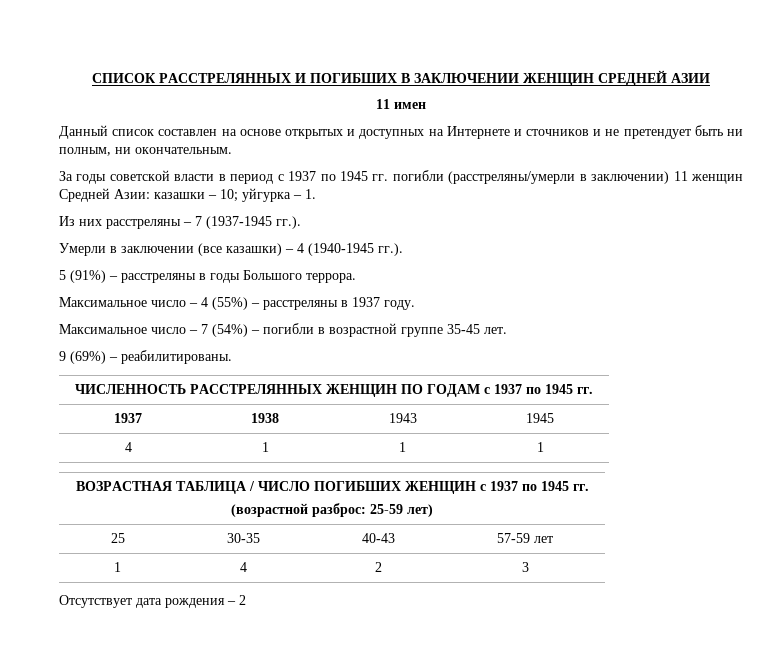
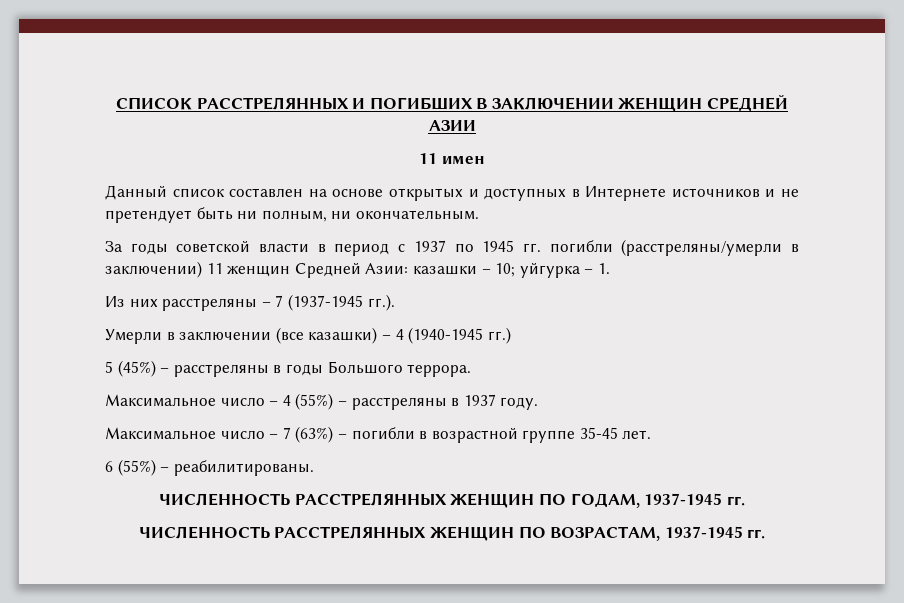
- Данный список составлен на основе открытых и доступных на Интернете и сточников и не претендует быть ни полным, ни окончательным.
+ Данный список составлен на основе открытых и доступных в Интернете источников и не претендует быть ни полным, ни окончательным.
- Умерли в заключении (все казашки) – 4 (1940-1945 гг.).
+ Умерли в заключении (все казашки) – 4 (1940-1945 гг.)
- 5 (91%) – расстреляны в годы Большого террора.
+ 5 (45%) – расстреляны в годы Большого террора.
- Максимальное число – 7 (54%) – погибли в возрастной группе 35-45 лет.
+ Максимальное число – 7 (63%) – погибли в возрастной группе 35-45 лет.
- 9 (69%) – реабилитированы.
+ 6 (55%) – реабилитированы.
- ЧИСЛЕННОСТЬ РАССТРЕЛЯННЫХ ЖЕНЩИН ПО ГОДАМ с 1937 по 1945 гг.
- 1937 | 1938 | 1943 | 1945
- 4 | 1 | 1 | 1
- ВОЗРАСТНАЯ ТАБЛИЦА / ЧИСЛО ПОГИБШИХ ЖЕНЩИН с 1937 по 1945 гг.
- (возрастной разброс: 25-59 лет)
- 25 | 30-35 | 40-43 | 57-59 лет
- 1 | 4 | 2 | 3
- Отсутствует дата рождения – 2
+ ЧИСЛЕННОСТЬ РАССТРЕЛЯННЫХ ЖЕНЩИН ПО ГОДАМ, 1937-1945 гг.
+ ЧИСЛЕННОСТЬ РАССТРЕЛЯННЫХ ЖЕНЩИН ПО ВОЗРАСТАМ, 1937-1945 гг.

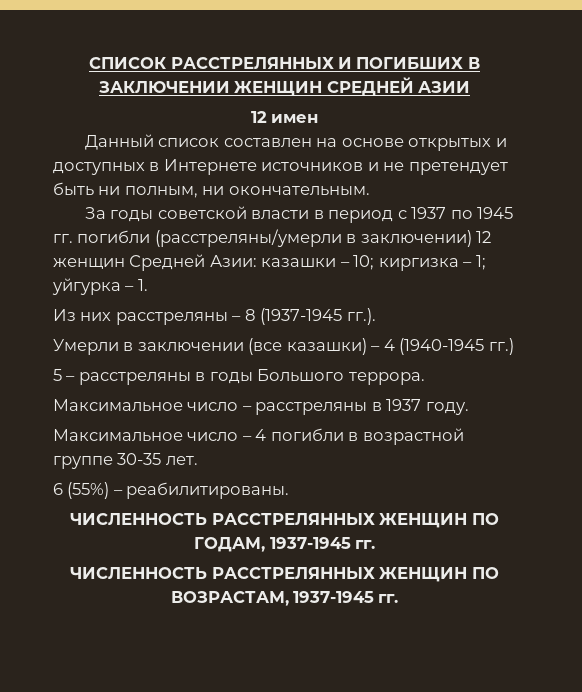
- 11 имен
+ 12 имен
- За годы советской власти в период с 1937 по 1945 гг. погибли (расстреляны/умерли в заключении) 11 женщин Средней Азии: казашки – 10; уйгурка – 1.
+ За годы советской власти в период с 1937 по 1945 гг. погибли (расстреляны/умерли в заключении) 12 женщин Средней Азии: казашки – 10; киргизка – 1; уйгурка – 1.
- Из них расстреляны – 7 (1937-1945 гг.).
+ Из них расстреляны – 8 (1937-1945 гг.).
- 5 (45%) – расстреляны в годы Большого террора.
+ 5 – расстреляны в годы Большого террора.
- Максимальное число – 4 (55%) – расстреляны в 1937 году.
+ Максимальное число – расстреляны в 1937 году.
- Максимальное число – 7 (63%) – погибли в возрастной группе 35-45 лет.
+ Максимальное число – 4 погибли в возрастной группе 30-35 лет.

